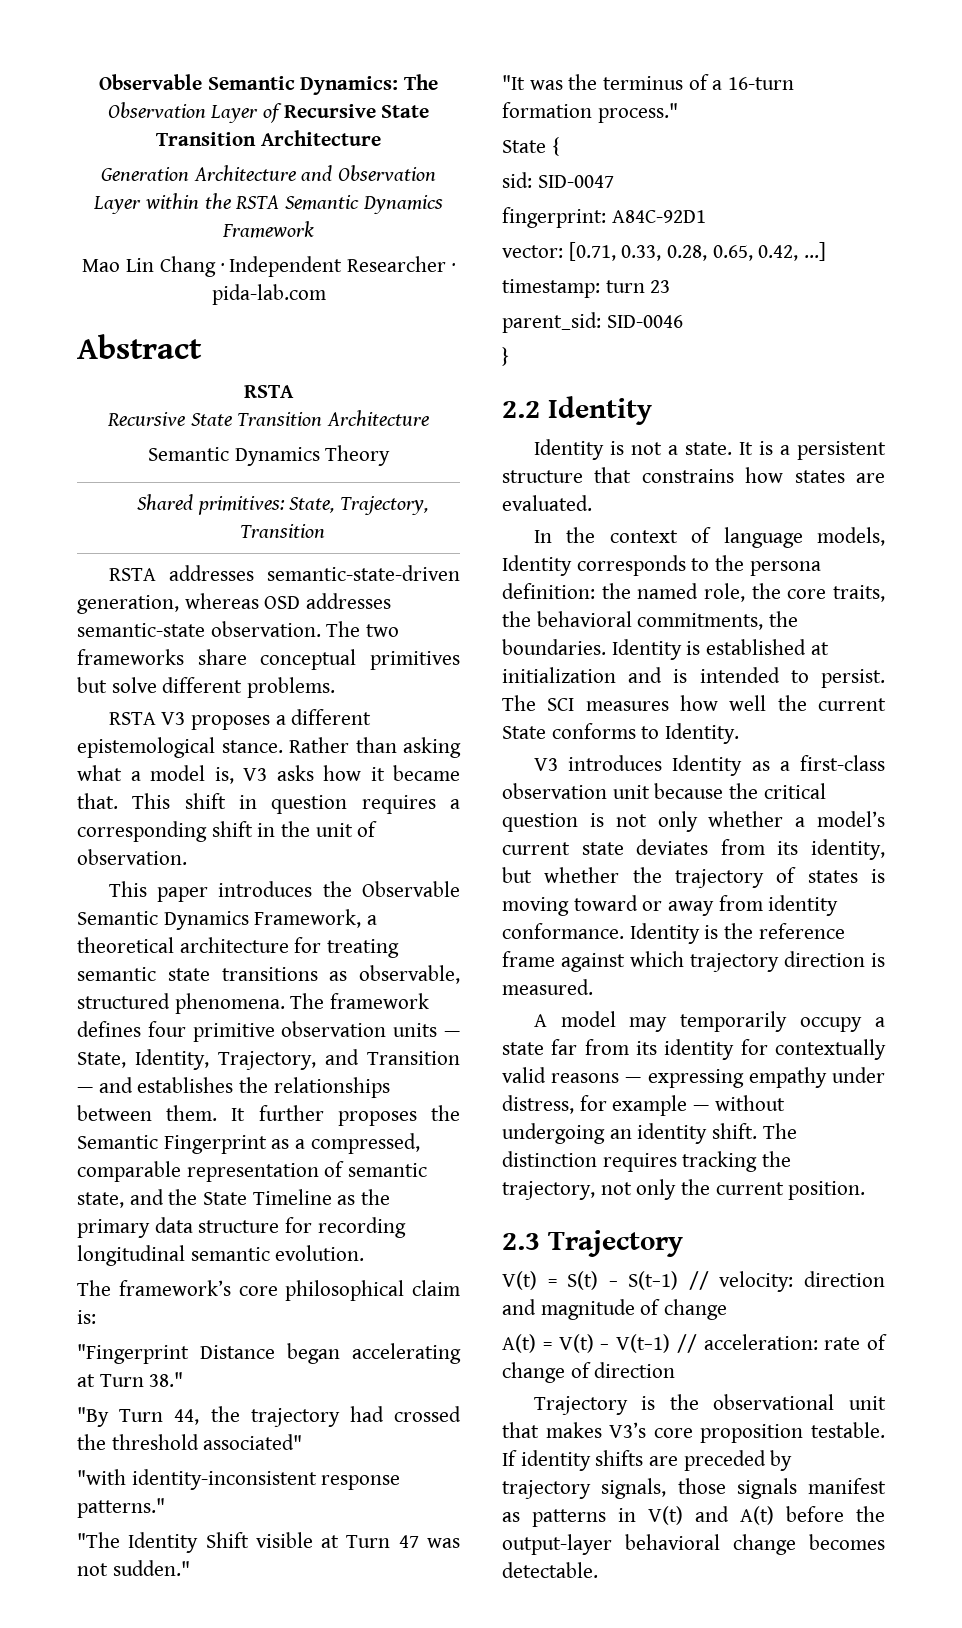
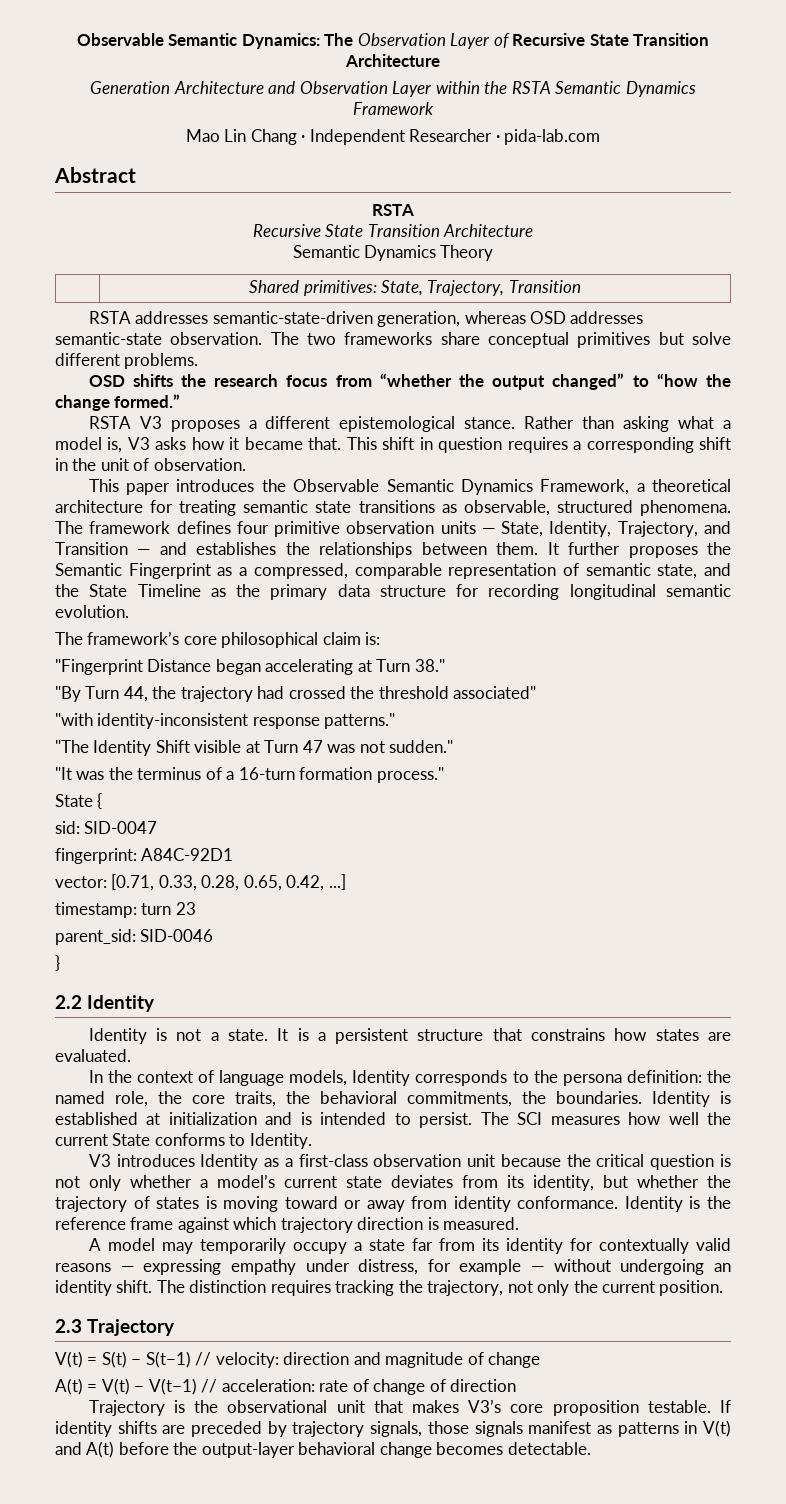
+ OSD shifts the research focus from “whether the output changed” to “how the change formed.”

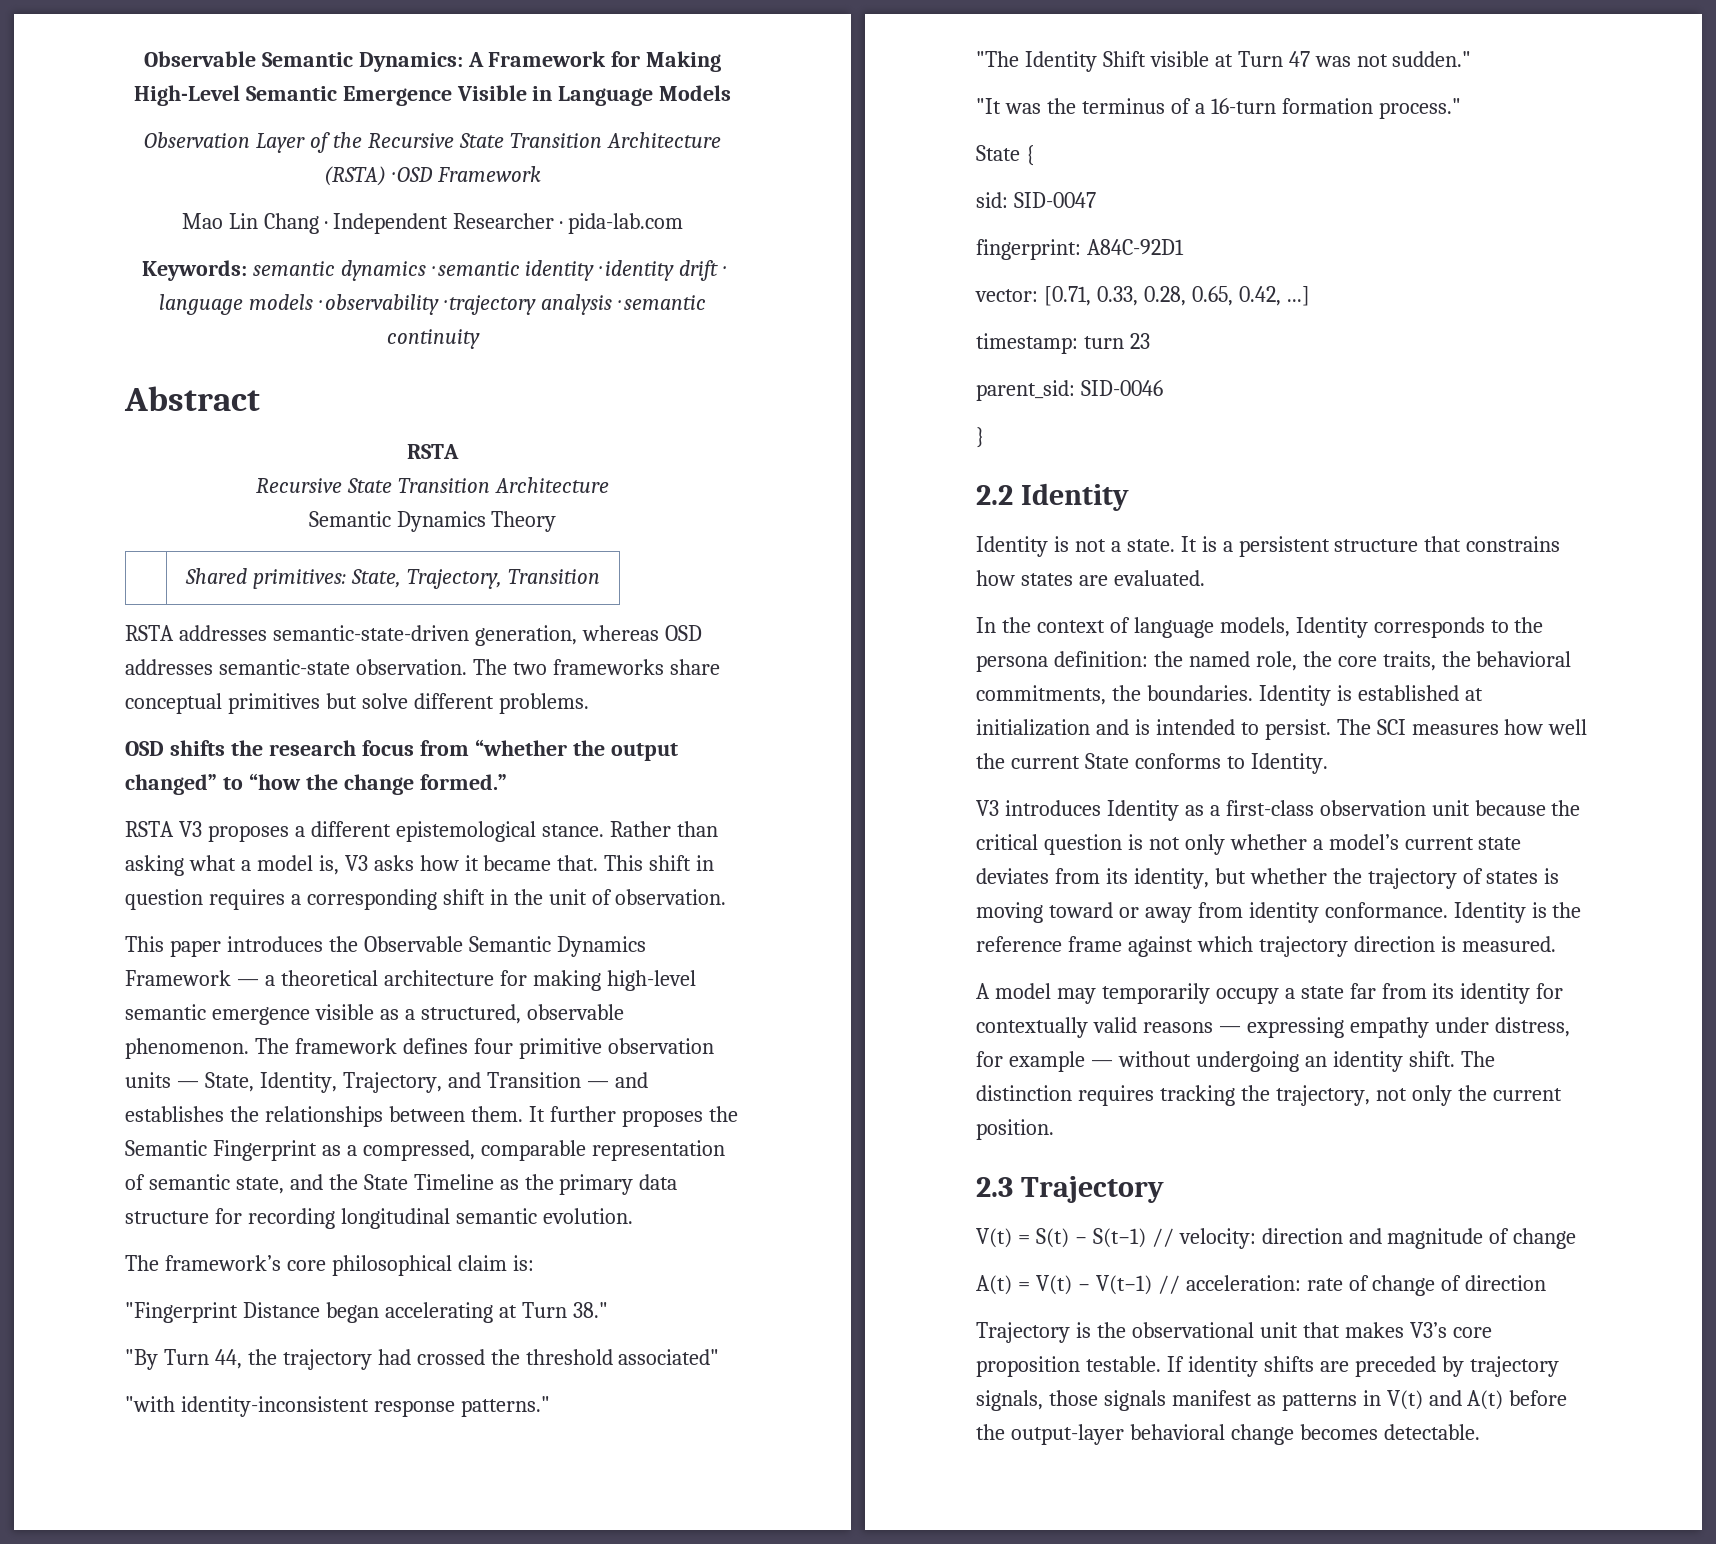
- Observable Semantic Dynamics: The Observation Layer of Recursive State Transition Architecture
- Generation Architecture and Observation Layer within the RSTA Semantic Dynamics Framework
+ Observable Semantic Dynamics: A Framework for Making High-Level Semantic Emergence Visible in Language Models
+ Observation Layer of the Recursive State Transition Architecture (RSTA) · OSD Framework
+ Keywords: semantic dynamics · semantic identity · identity drift · language models · observability · trajectory analysis · semantic continuity
- This paper introduces the Observable Semantic Dynamics Framework, a theoretical architecture for treating semantic state transitions as observable, structured phenomena.
+ This paper introduces the Observable Semantic Dynamics Framework — a theoretical architecture for making high-level semantic emergence visible as a structured, observable phenomenon.

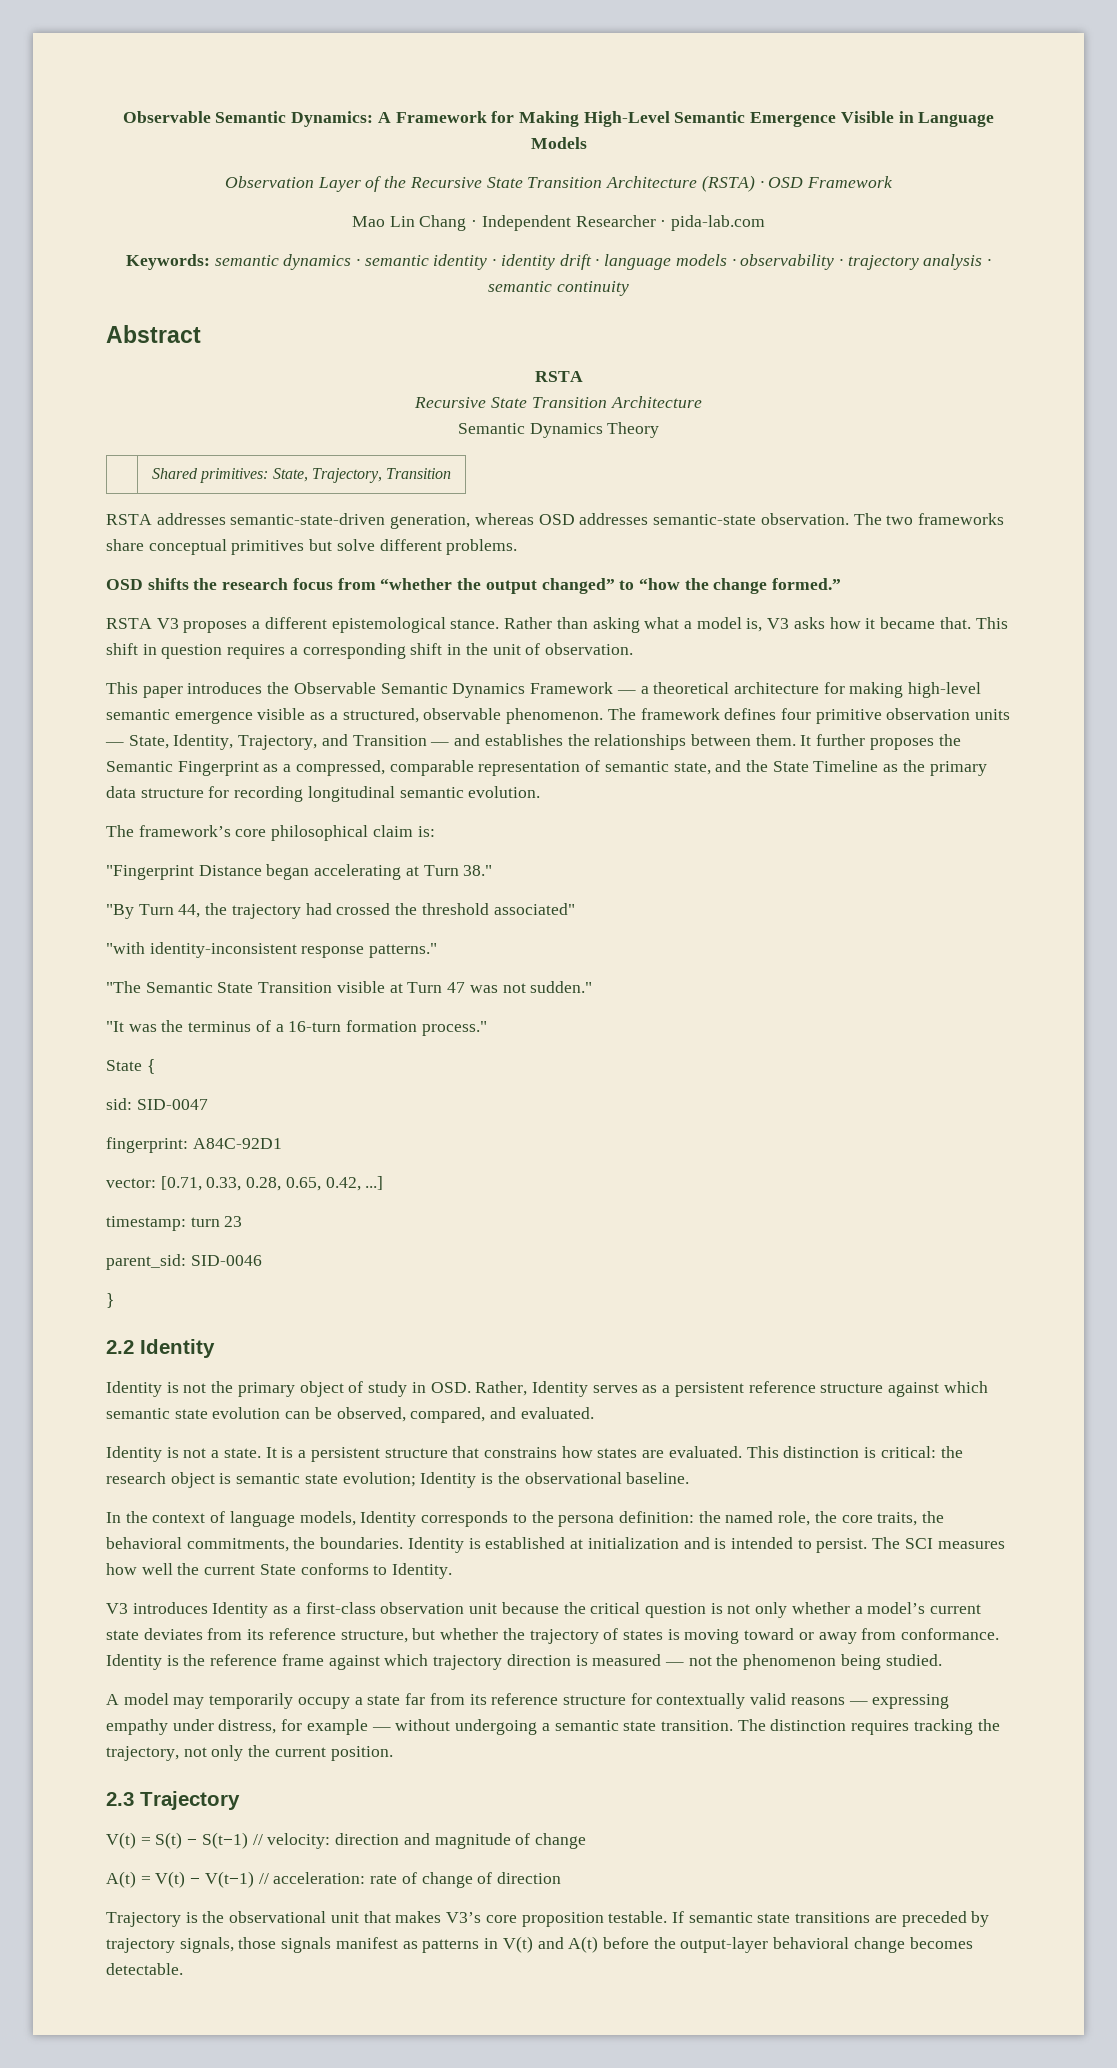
- "The Identity Shift visible at Turn 47 was not sudden."
+ "The Semantic State Transition visible at Turn 47 was not sudden."
+ Identity is not the primary object of study in OSD. Rather, Identity serves as a persistent reference structure against which semantic state evolution can be observed, compared, and evaluated.
+ This distinction is critical: the research object is semantic state evolution; Identity is the observational baseline.
- V3 introduces Identity as a first-class observation unit because the critical question is not only whether a model’s current state deviates from its identity, but whether the trajectory of states is moving toward or away from identity conformance.
+ V3 introduces Identity as a first-class observation unit because the critical question is not only whether a model’s current state deviates from its reference structure, but whether the trajectory of states is moving toward or away from conformance.
- Identity is the reference frame against which trajectory direction is measured.
+ Identity is the reference frame against which trajectory direction is measured — not the phenomenon being studied.
- A model may temporarily occupy a state far from its identity for contextually valid reasons — expressing empathy under distress, for example — without undergoing an identity shift.
+ A model may temporarily occupy a state far from its reference structure for contextually valid reasons — expressing empathy under distress, for example — without undergoing a semantic state transition.
- If identity shifts are preceded by trajectory signals, those signals manifest as patterns in V(t) and A(t) before the output-layer behavioral change becomes detectable.
+ If semantic state transitions are preceded by trajectory signals, those signals manifest as patterns in V(t) and A(t) before the output-layer behavioral change becomes detectable.

